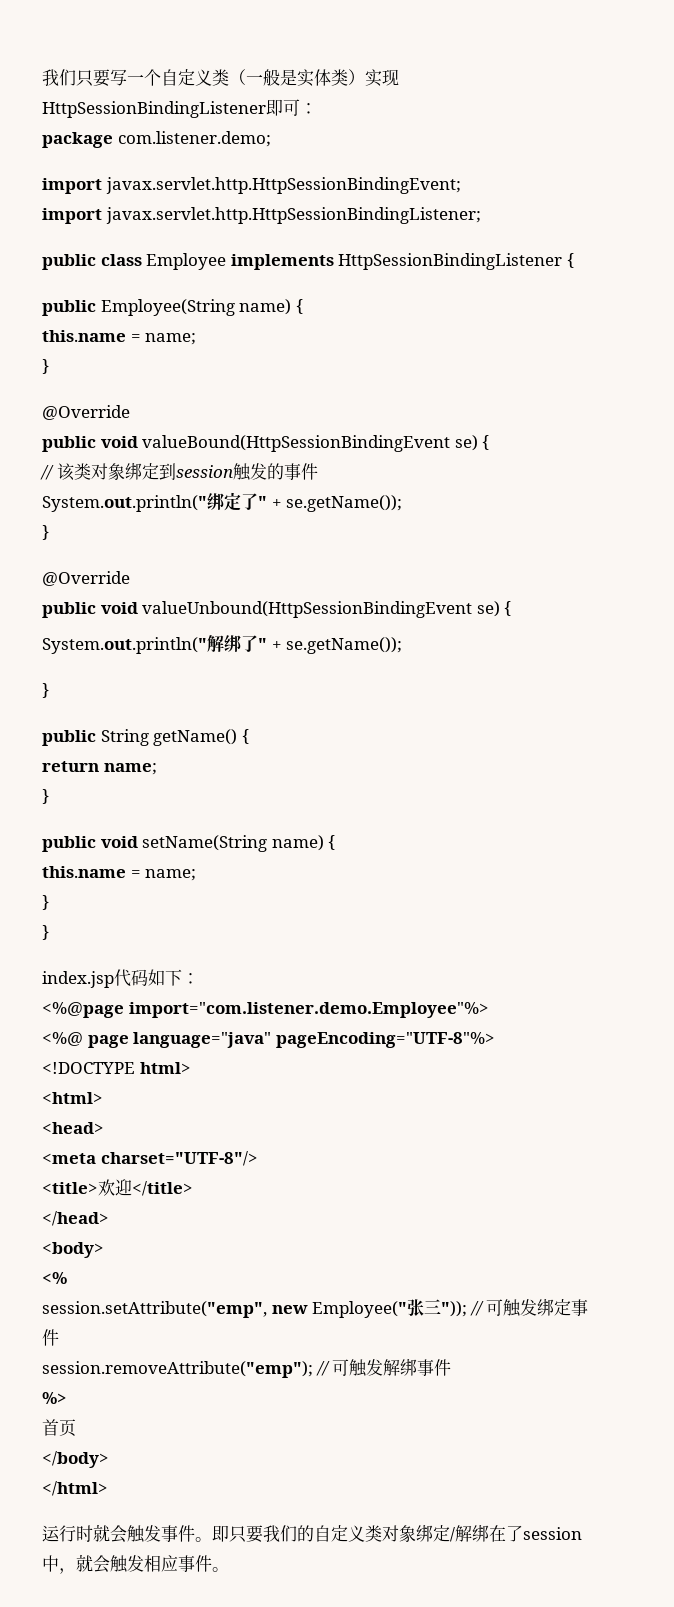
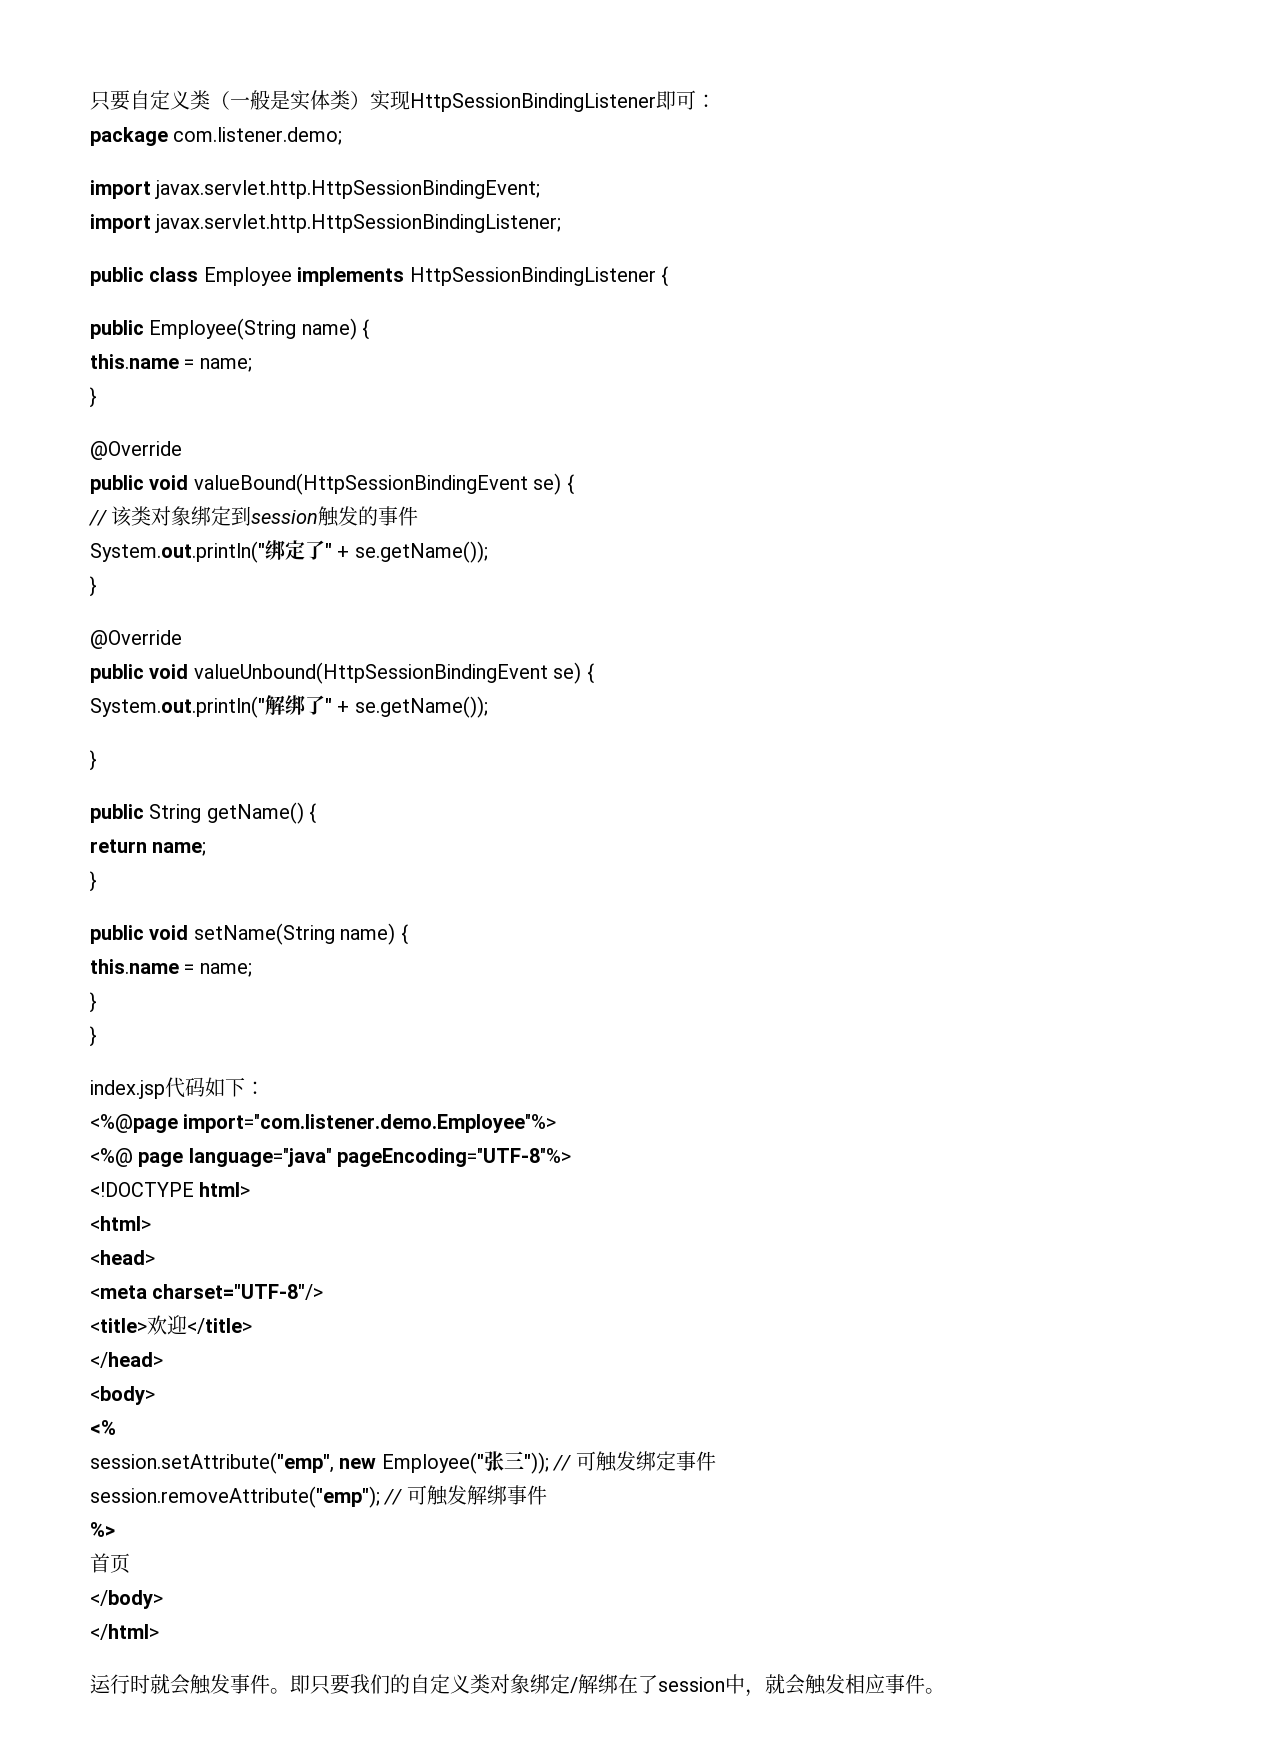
- 我们只要写一个自定义类（一般是实体类）实现HttpSessionBindingListener即可：
+ 只要自定义类（一般是实体类）实现HttpSessionBindingListener即可：

